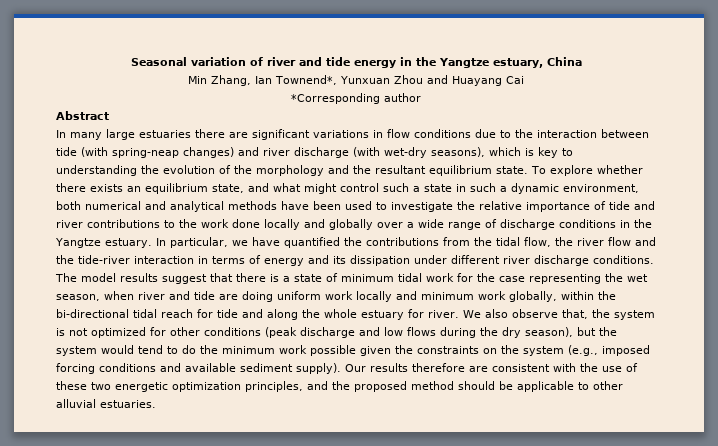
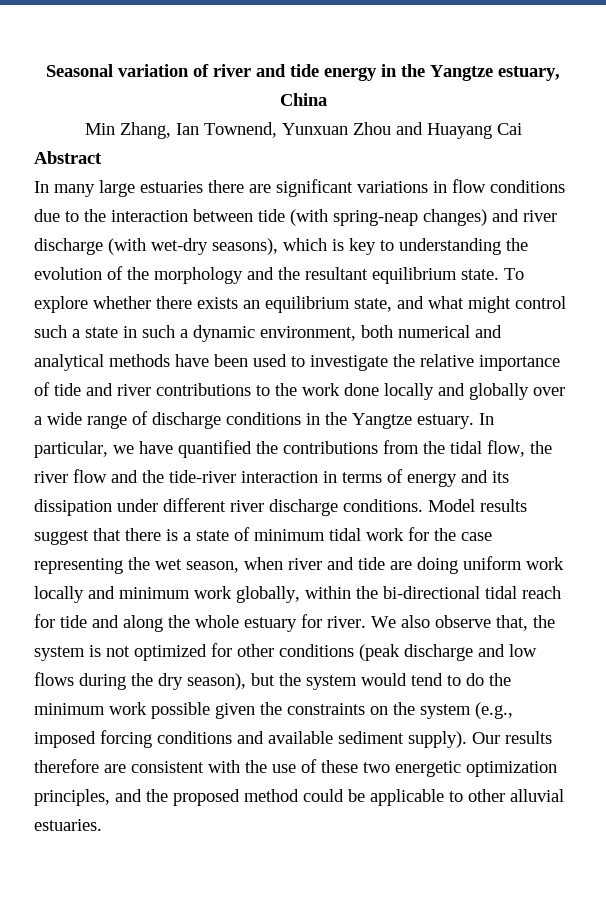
- Min Zhang, Ian Townend*, Yunxuan Zhou and Huayang Cai
+ Min Zhang, Ian Townend, Yunxuan Zhou and Huayang Cai
- *Corresponding author
- The model results suggest that there is a state of minimum tidal work for the case representing the wet season, when river and tide are doing uniform work locally and minimum work globally, within the bi-directional tidal reach for tide and along the whole estuary for river.
+ Model results suggest that there is a state of minimum tidal work for the case representing the wet season, when river and tide are doing uniform work locally and minimum work globally, within the bi-directional tidal reach for tide and along the whole estuary for river.
- Our results therefore are consistent with the use of these two energetic optimization principles, and the proposed method should be applicable to other alluvial estuaries.
+ Our results therefore are consistent with the use of these two energetic optimization principles, and the proposed method could be applicable to other alluvial estuaries.

